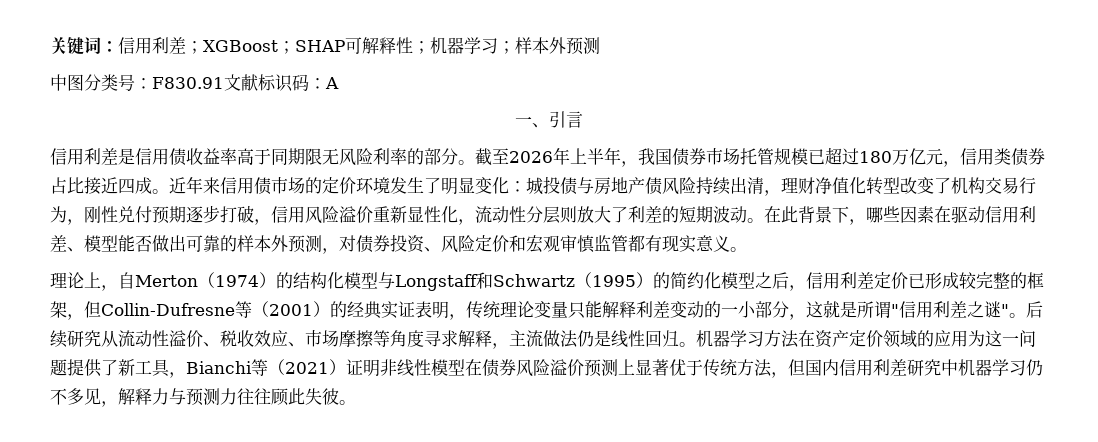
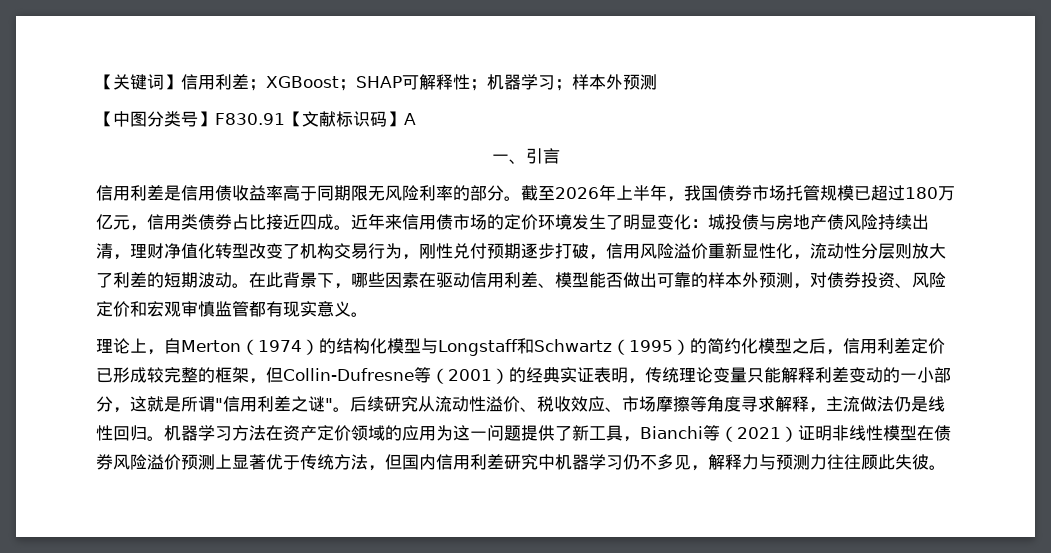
- 关键词：信用利差；XGBoost；SHAP可解释性；机器学习；样本外预测
+ 【关键词】信用利差；XGBoost；SHAP可解释性；机器学习；样本外预测
- 中图分类号：F830.91文献标识码：A
+ 【中图分类号】F830.91【文献标识码】A

